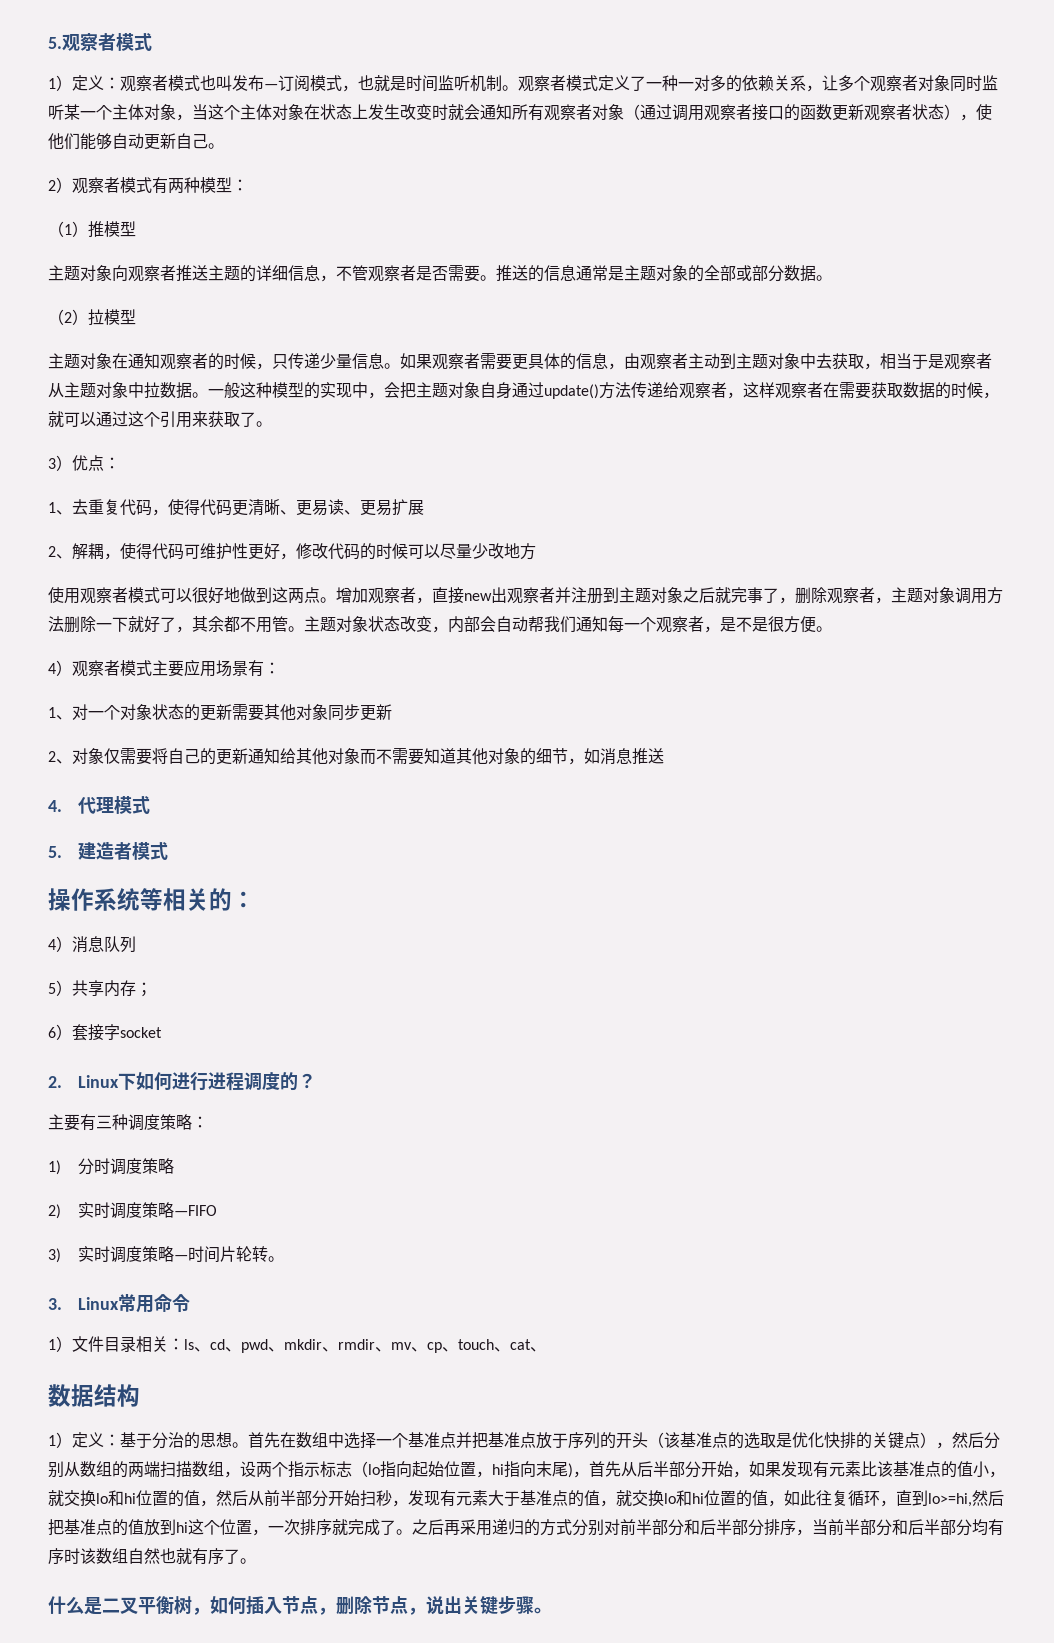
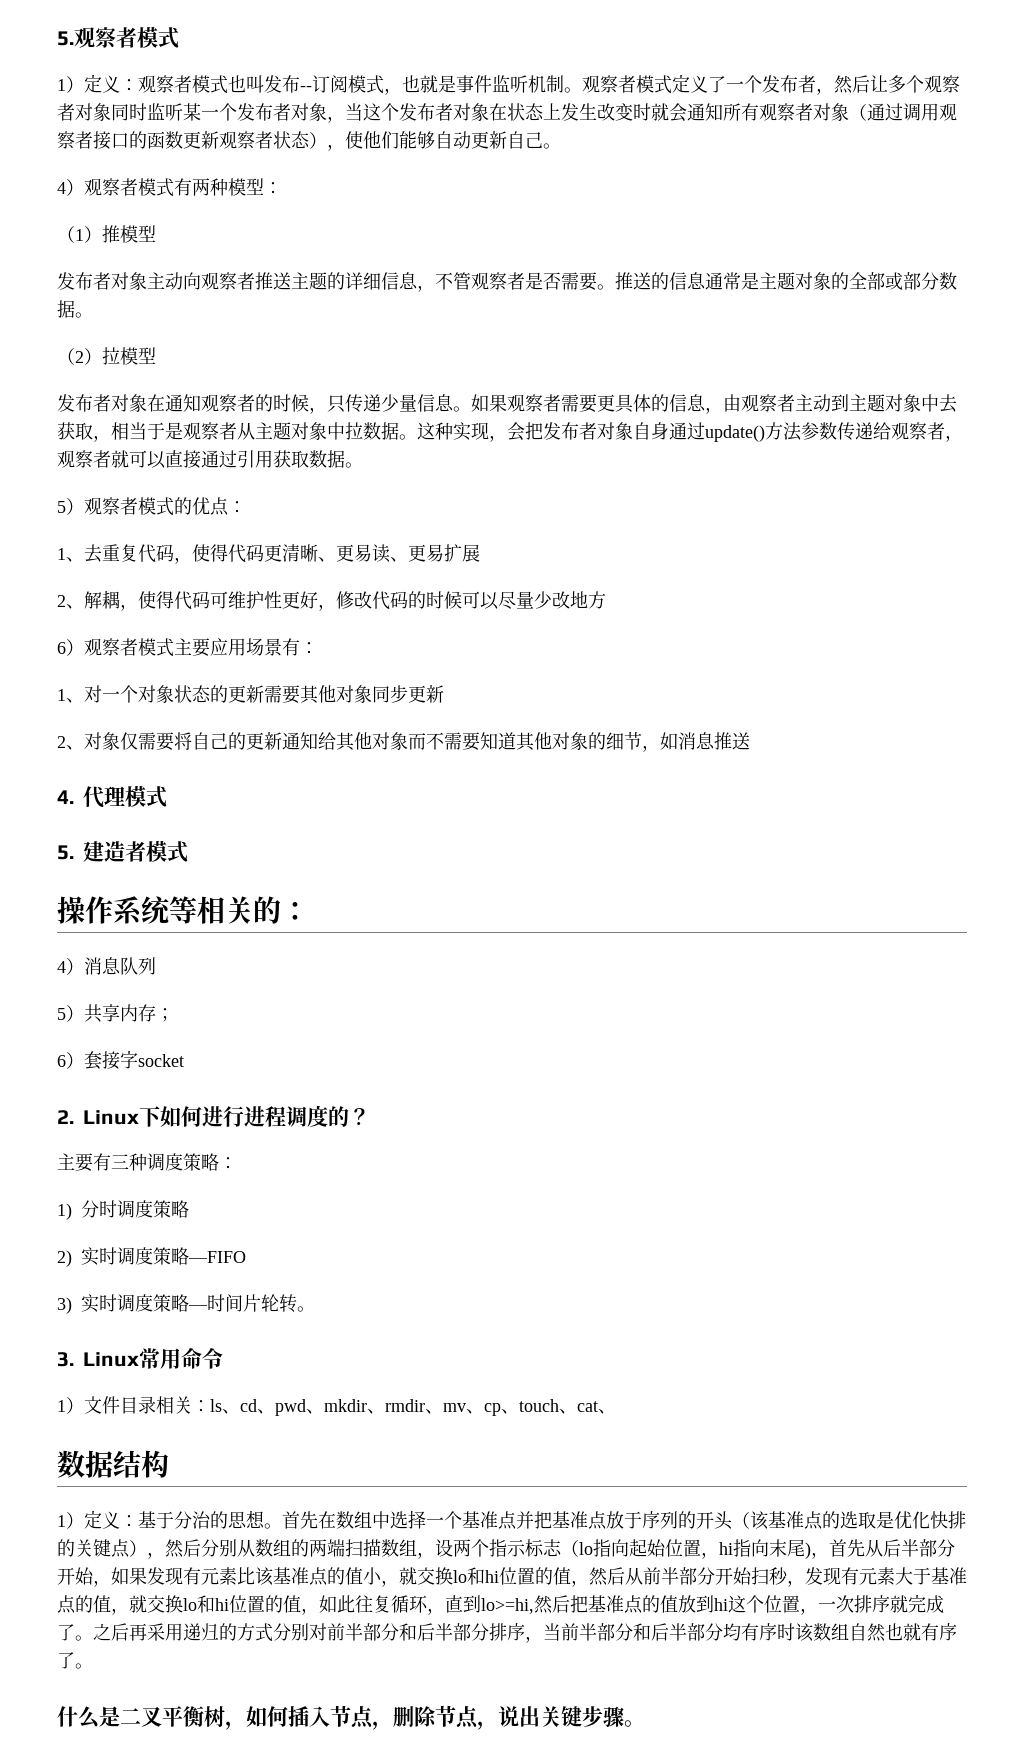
- 1）定义：观察者模式也叫发布—订阅模式，也就是时间监听机制。
+ 1）定义：观察者模式也叫发布--订阅模式，也就是事件监听机制。
- 观察者模式定义了一种一对多的依赖关系，让多个观察者对象同时监听某一个主体对象，当这个主体对象在状态上发生改变时就会通知所有观察者对象（通过调用观察者接口的函数更新观察者状态），使他们能够自动更新自己。
+ 观察者模式定义了一个发布者，然后让多个观察者对象同时监听某一个发布者对象，当这个发布者对象在状态上发生改变时就会通知所有观察者对象（通过调用观察者接口的函数更新观察者状态），使他们能够自动更新自己。
- 2）观察者模式有两种模型：
+ 4）观察者模式有两种模型：
- 主题对象向观察者推送主题的详细信息，不管观察者是否需要。
+ 发布者对象主动向观察者推送主题的详细信息，不管观察者是否需要。
- 主题对象在通知观察者的时候，只传递少量信息。
+ 发布者对象在通知观察者的时候，只传递少量信息。
- 一般这种模型的实现中，会把主题对象自身通过update()方法传递给观察者，这样观察者在需要获取数据的时候，就可以通过这个引用来获取了。
- 3）优点：
+ 这种实现，会把发布者对象自身通过update()方法参数传递给观察者，观察者就可以直接通过引用获取数据。
+ 5）观察者模式的优点：
- 使用观察者模式可以很好地做到这两点。增加观察者，直接new出观察者并注册到主题对象之后就完事了，删除观察者，主题对象调用方法删除一下就好了，其余都不用管。主题对象状态改变，内部会自动帮我们通知每一个观察者，是不是很方便。
- 4）观察者模式主要应用场景有：
+ 6）观察者模式主要应用场景有：

